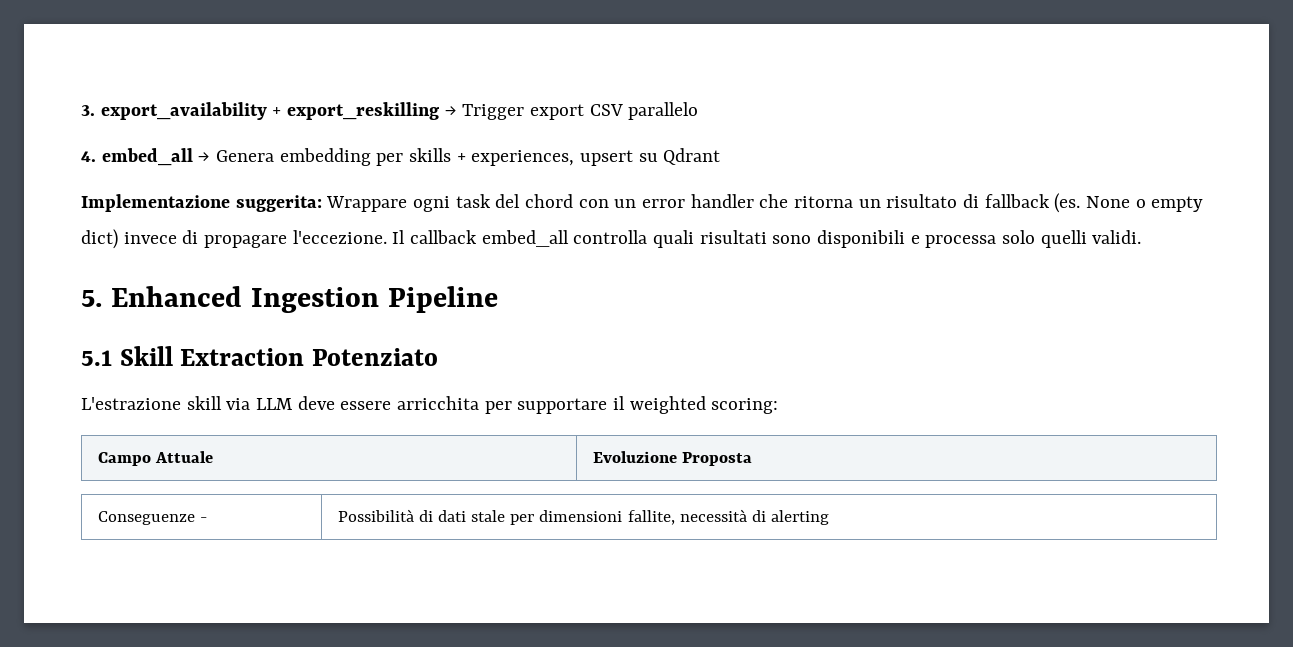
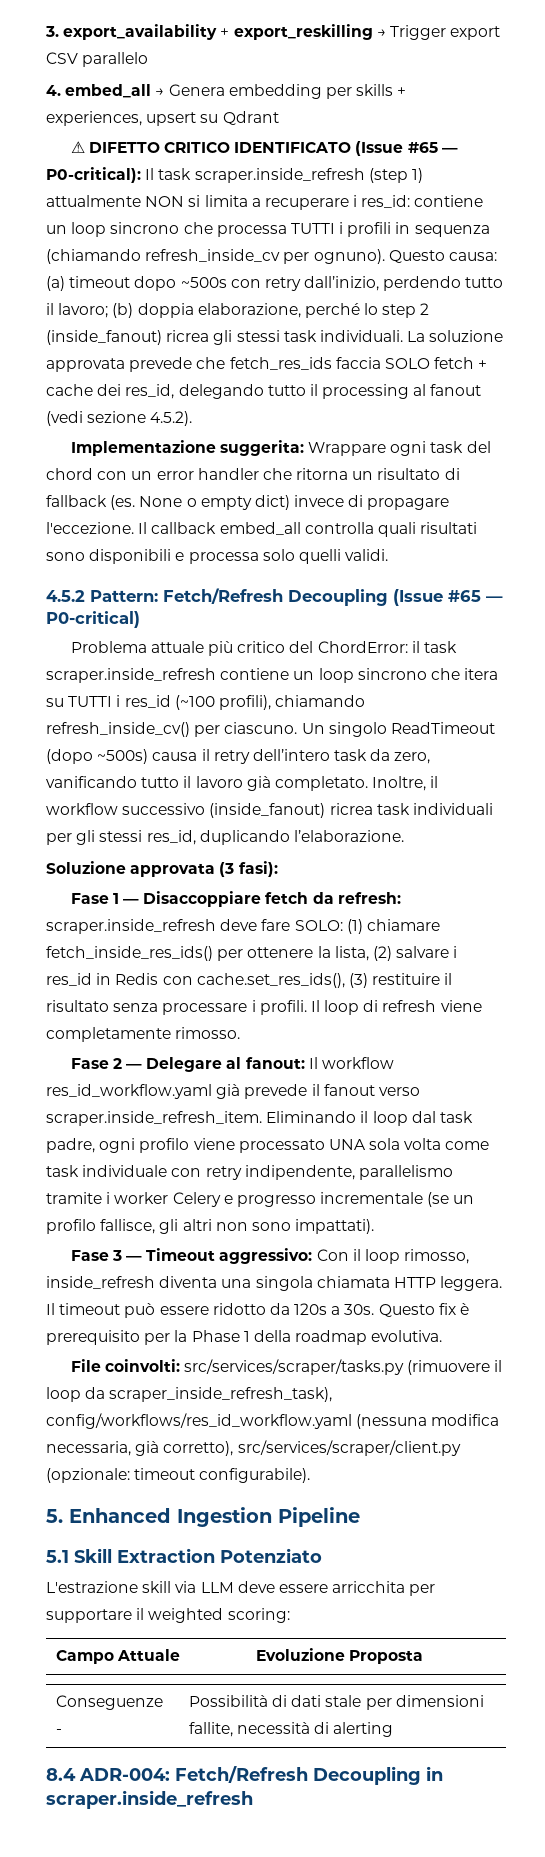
+ ⚠ DIFETTO CRITICO IDENTIFICATO (Issue #65 — P0-critical): Il task scraper.inside_refresh (step 1) attualmente NON si limita a recuperare i res_id: contiene un loop sincrono che processa TUTTI i profili in sequenza (chiamando refresh_inside_cv per ognuno). Questo causa: (a) timeout dopo ~500s con retry dall’inizio, perdendo tutto il lavoro; (b) doppia elaborazione, perché lo step 2 (inside_fanout) ricrea gli stessi task individuali. La soluzione approvata prevede che fetch_res_ids faccia SOLO fetch + cache dei res_id, delegando tutto il processing al fanout (vedi sezione 4.5.2).
+ 4.5.2 Pattern: Fetch/Refresh Decoupling (Issue #65 — P0-critical)
+ Problema attuale più critico del ChordError: il task scraper.inside_refresh contiene un loop sincrono che itera su TUTTI i res_id (~100 profili), chiamando refresh_inside_cv() per ciascuno. Un singolo ReadTimeout (dopo ~500s) causa il retry dell’intero task da zero, vanificando tutto il lavoro già completato. Inoltre, il workflow successivo (inside_fanout) ricrea task individuali per gli stessi res_id, duplicando l’elaborazione.
+ Soluzione approvata (3 fasi):
+ Fase 1 — Disaccoppiare fetch da refresh: scraper.inside_refresh deve fare SOLO: (1) chiamare fetch_inside_res_ids() per ottenere la lista, (2) salvare i res_id in Redis con cache.set_res_ids(), (3) restituire il risultato senza processare i profili. Il loop di refresh viene completamente rimosso.
+ Fase 2 — Delegare al fanout: Il workflow res_id_workflow.yaml già prevede il fanout verso scraper.inside_refresh_item. Eliminando il loop dal task padre, ogni profilo viene processato UNA sola volta come task individuale con retry indipendente, parallelismo tramite i worker Celery e progresso incrementale (se un profilo fallisce, gli altri non sono impattati).
+ Fase 3 — Timeout aggressivo: Con il loop rimosso, inside_refresh diventa una singola chiamata HTTP leggera. Il timeout può essere ridotto da 120s a 30s. Questo fix è prerequisito per la Phase 1 della roadmap evolutiva.
+ File coinvolti: src/services/scraper/tasks.py (rimuovere il loop da scraper_inside_refresh_task), config/workflows/res_id_workflow.yaml (nessuna modifica necessaria, già corretto), src/services/scraper/client.py (opzionale: timeout configurabile).
+ 8.4 ADR-004: Fetch/Refresh Decoupling in scraper.inside_refresh

